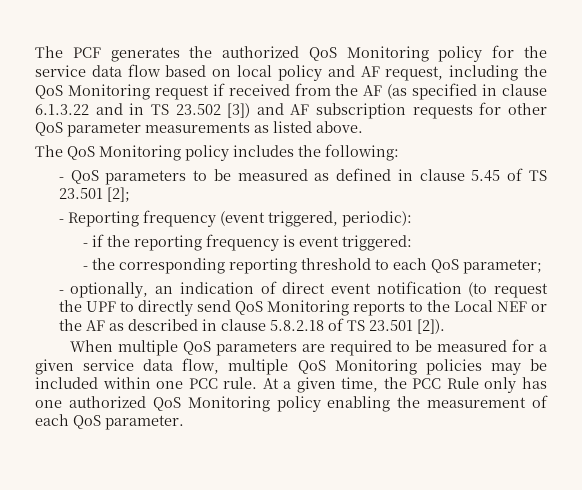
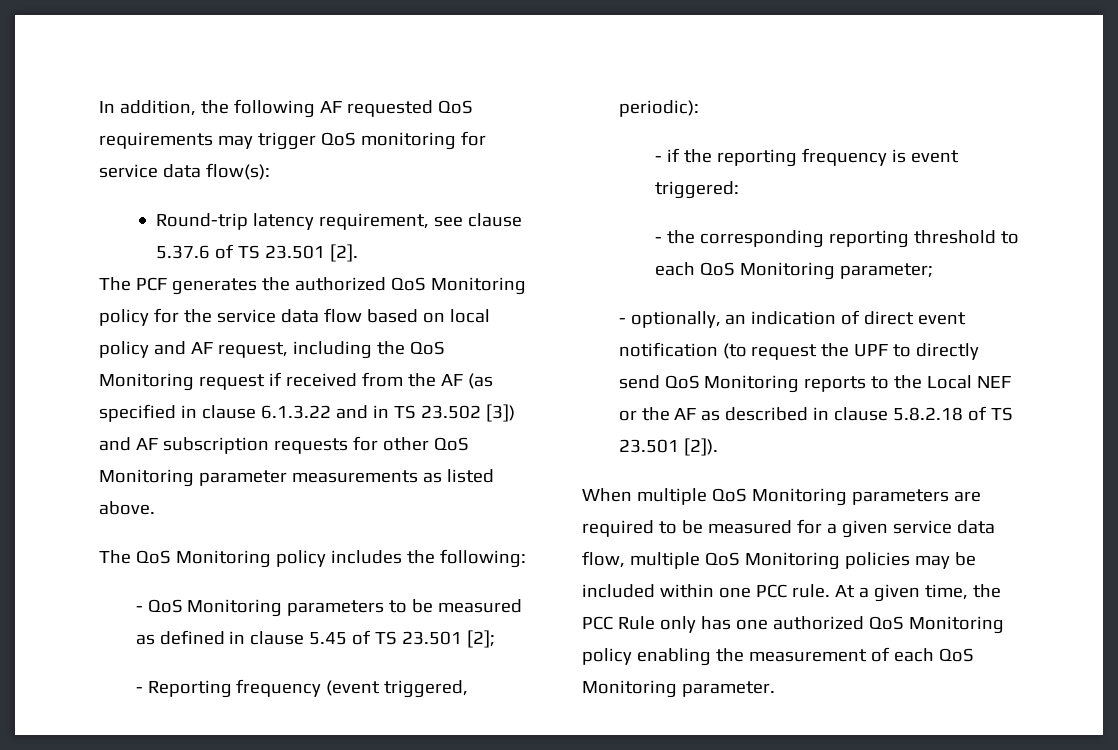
+ In addition, the following AF requested QoS requirements may trigger QoS monitoring for service data flow(s):
+ Round-trip latency requirement, see clause 5.37.6 of TS 23.501 [2].
- The PCF generates the authorized QoS Monitoring policy for the service data flow based on local policy and AF request, including the QoS Monitoring request if received from the AF (as specified in clause 6.1.3.22 and in TS 23.502 [3]) and AF subscription requests for other QoS parameter measurements as listed above.
+ The PCF generates the authorized QoS Monitoring policy for the service data flow based on local policy and AF request, including the QoS Monitoring request if received from the AF (as specified in clause 6.1.3.22 and in TS 23.502 [3]) and AF subscription requests for other QoS Monitoring parameter measurements as listed above.
- - QoS parameters to be measured as defined in clause 5.45 of TS 23.501 [2];
+ - QoS Monitoring parameters to be measured as defined in clause 5.45 of TS 23.501 [2];
- - the corresponding reporting threshold to each QoS parameter;
+ - the corresponding reporting threshold to each QoS Monitoring parameter;
- When multiple QoS parameters are required to be measured for a given service data flow, multiple QoS Monitoring policies may be included within one PCC rule.
+ When multiple QoS Monitoring parameters are required to be measured for a given service data flow, multiple QoS Monitoring policies may be included within one PCC rule.
- At a given time, the PCC Rule only has one authorized QoS Monitoring policy enabling the measurement of each QoS parameter.
+ At a given time, the PCC Rule only has one authorized QoS Monitoring policy enabling the measurement of each QoS Monitoring parameter.

